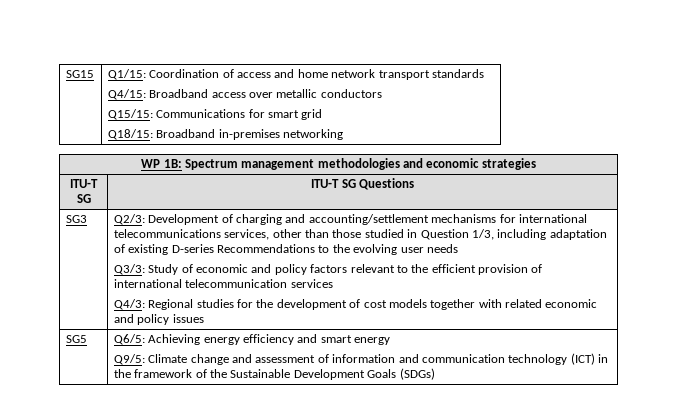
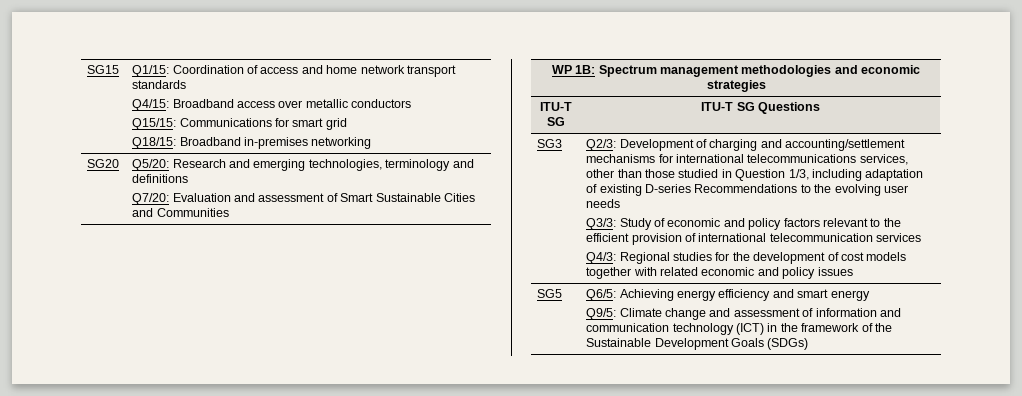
+ SG20 | Q5/20: Research and emerging technologies, terminology and definitions
+ Q7/20: Evaluation and assessment of Smart Sustainable Cities and Communities

